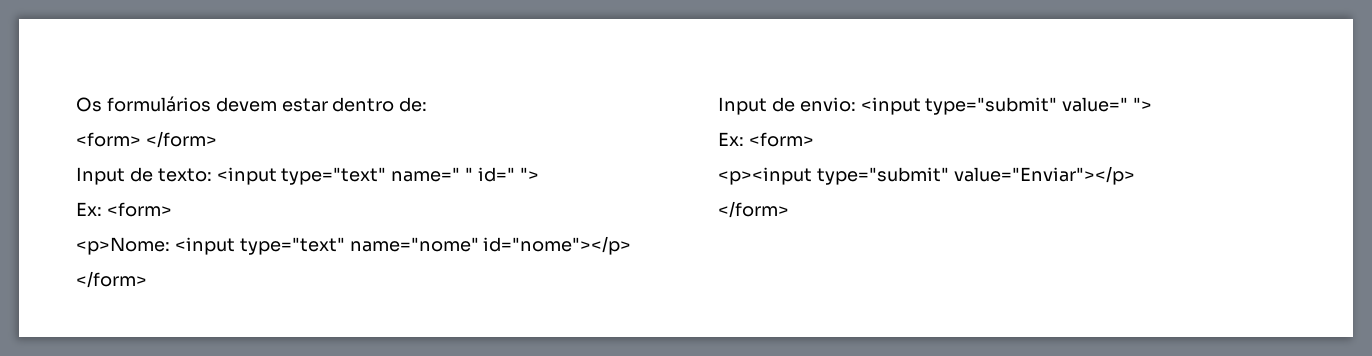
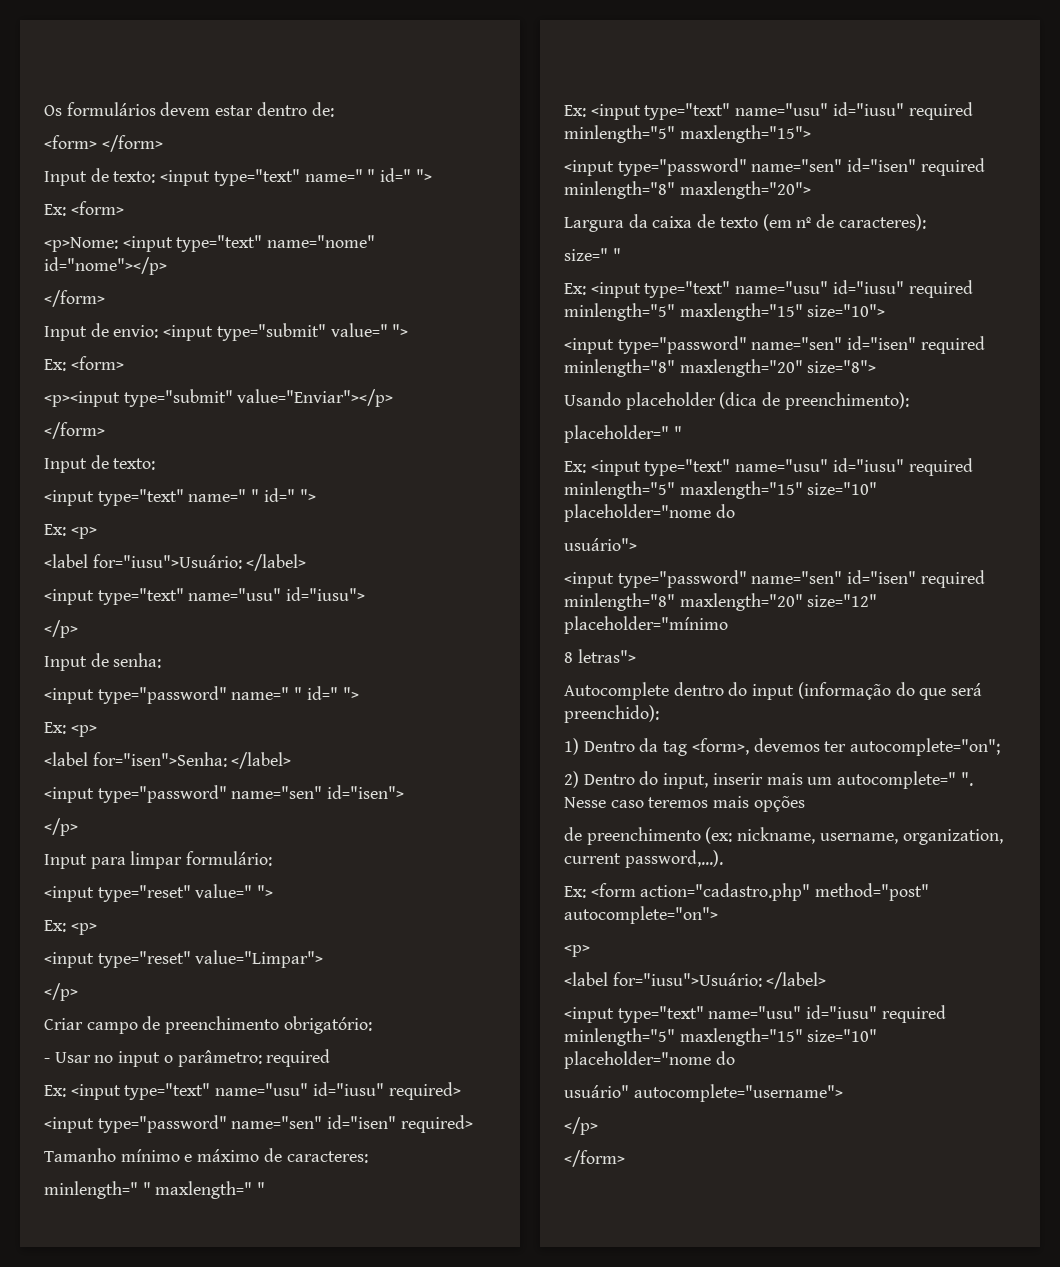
  <p><input type="submit" value="Enviar"></p>
+ </form>
+ Input de texto:
+ <input type="text" name=" " id=" ">
+ Ex: <p>
+ <label for="iusu">Usuário: </label>
+ <input type="text" name="usu" id="iusu">
+ </p>
+ Input de senha:
+ <input type="password" name=" " id=" ">
+ Ex: <p>
+ <label for="isen">Senha: </label>
+ <input type="password" name="sen" id="isen">
+ </p>
+ Input para limpar formulário:
+ <input type="reset" value=" ">
+ Ex: <p>
+ <input type="reset" value="Limpar">
+ </p>
+ Criar campo de preenchimento obrigatório:
+ - Usar no input o parâmetro: required
+ Ex: <input type="text" name="usu" id="iusu" required>
+ <input type="password" name="sen" id="isen" required>
+ Tamanho mínimo e máximo de caracteres:
+ minlength=" " maxlength=" "
+ Ex: <input type="text" name="usu" id="iusu" required minlength="5" maxlength="15">
+ <input type="password" name="sen" id="isen" required minlength="8" maxlength="20">
+ Largura da caixa de texto (em nº de caracteres):
+ size=" "
+ Ex: <input type="text" name="usu" id="iusu" required minlength="5" maxlength="15" size="10">
+ <input type="password" name="sen" id="isen" required minlength="8" maxlength="20" size="8">
+ Usando placeholder (dica de preenchimento):
+ placeholder=" "
+ Ex: <input type="text" name="usu" id="iusu" required minlength="5" maxlength="15" size="10" placeholder="nome do
+ usuário">
+ <input type="password" name="sen" id="isen" required minlength="8" maxlength="20" size="12" placeholder="mínimo
+ 8 letras">
+ Autocomplete dentro do input (informação do que será preenchido):
+ 1) Dentro da tag <form>, devemos ter autocomplete="on";
+ 2) Dentro do input, inserir mais um autocomplete=" ". Nesse caso teremos mais opções
+ de preenchimento (ex: nickname, username, organization, current password,...).
+ Ex: <form action="cadastro.php" method="post" autocomplete="on">
+ <p>
+ <label for="iusu">Usuário: </label>
+ <input type="text" name="usu" id="iusu" required minlength="5" maxlength="15" size="10" placeholder="nome do
+ usuário" autocomplete="username">
+ </p>

